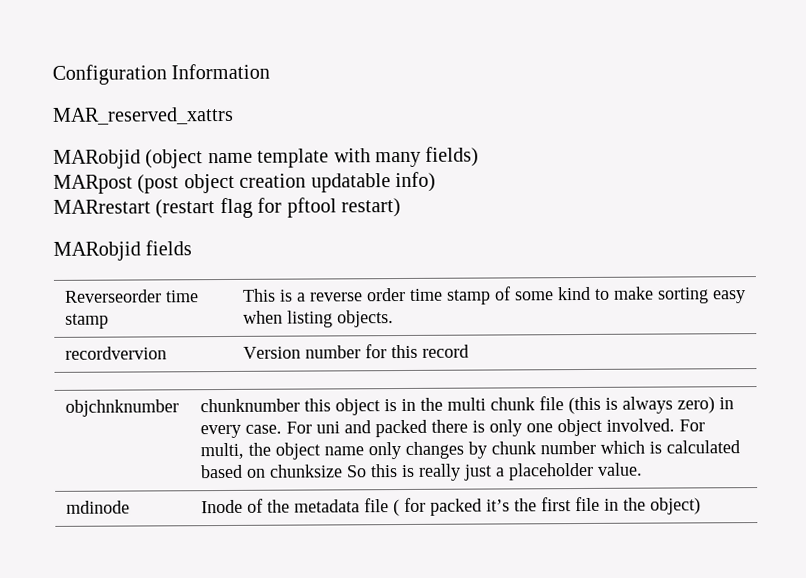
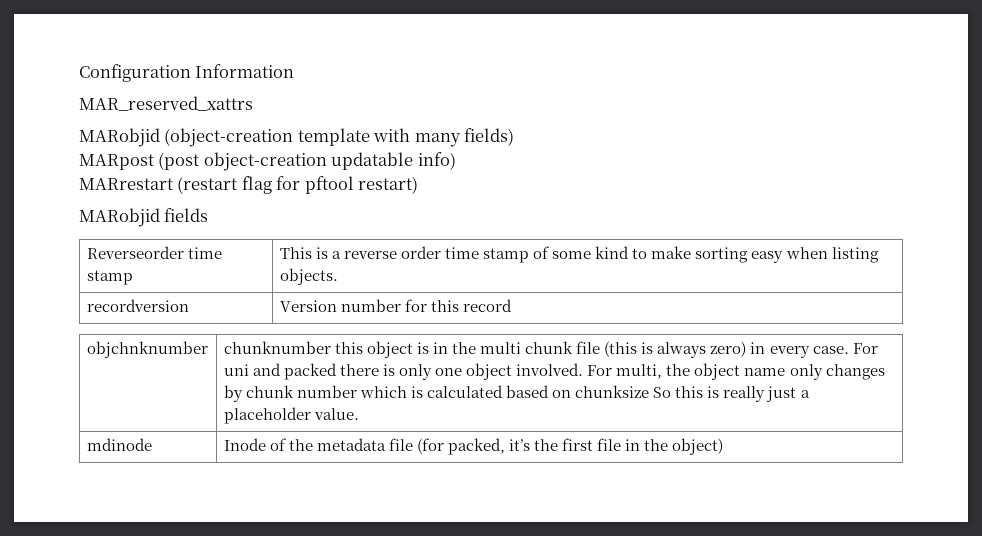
- MARobjid (object name template with many fields)
+ MARobjid (object-creation template with many fields)
- MARpost (post object creation updatable info)
+ MARpost (post object-creation updatable info)
- recordvervion | Version number for this record
+ recordversion | Version number for this record
- mdinode | Inode of the metadata file ( for packed it’s the first file in the object)
+ mdinode | Inode of the metadata file (for packed, it’s the first file in the object)

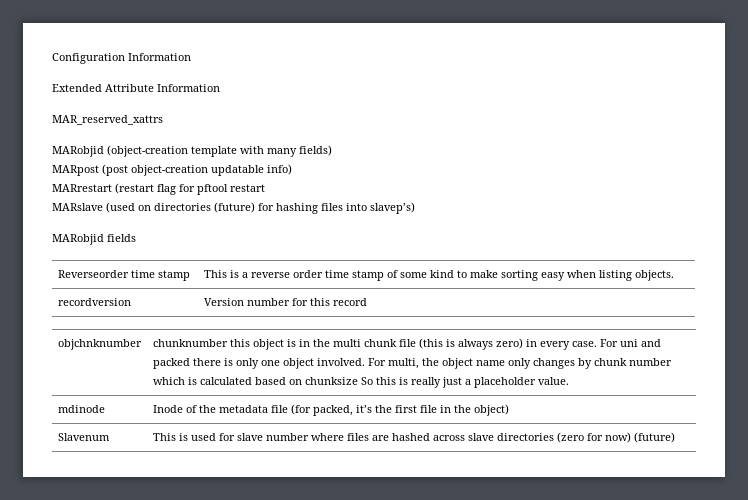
+ Extended Attribute Information
- MARrestart (restart flag for pftool restart)
+ MARrestart (restart flag for pftool restart
+ MARslave (used on directories (future) for hashing files into slavep’s)
+ Slavenum | This is used for slave number where files are hashed across slave directories (zero for now) (future)

